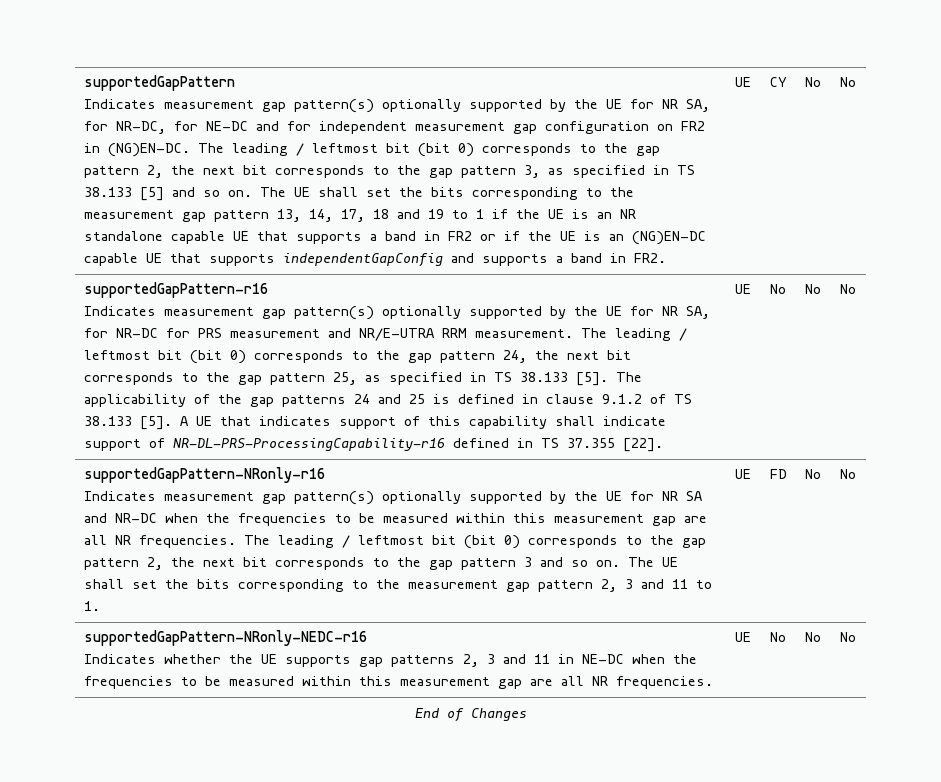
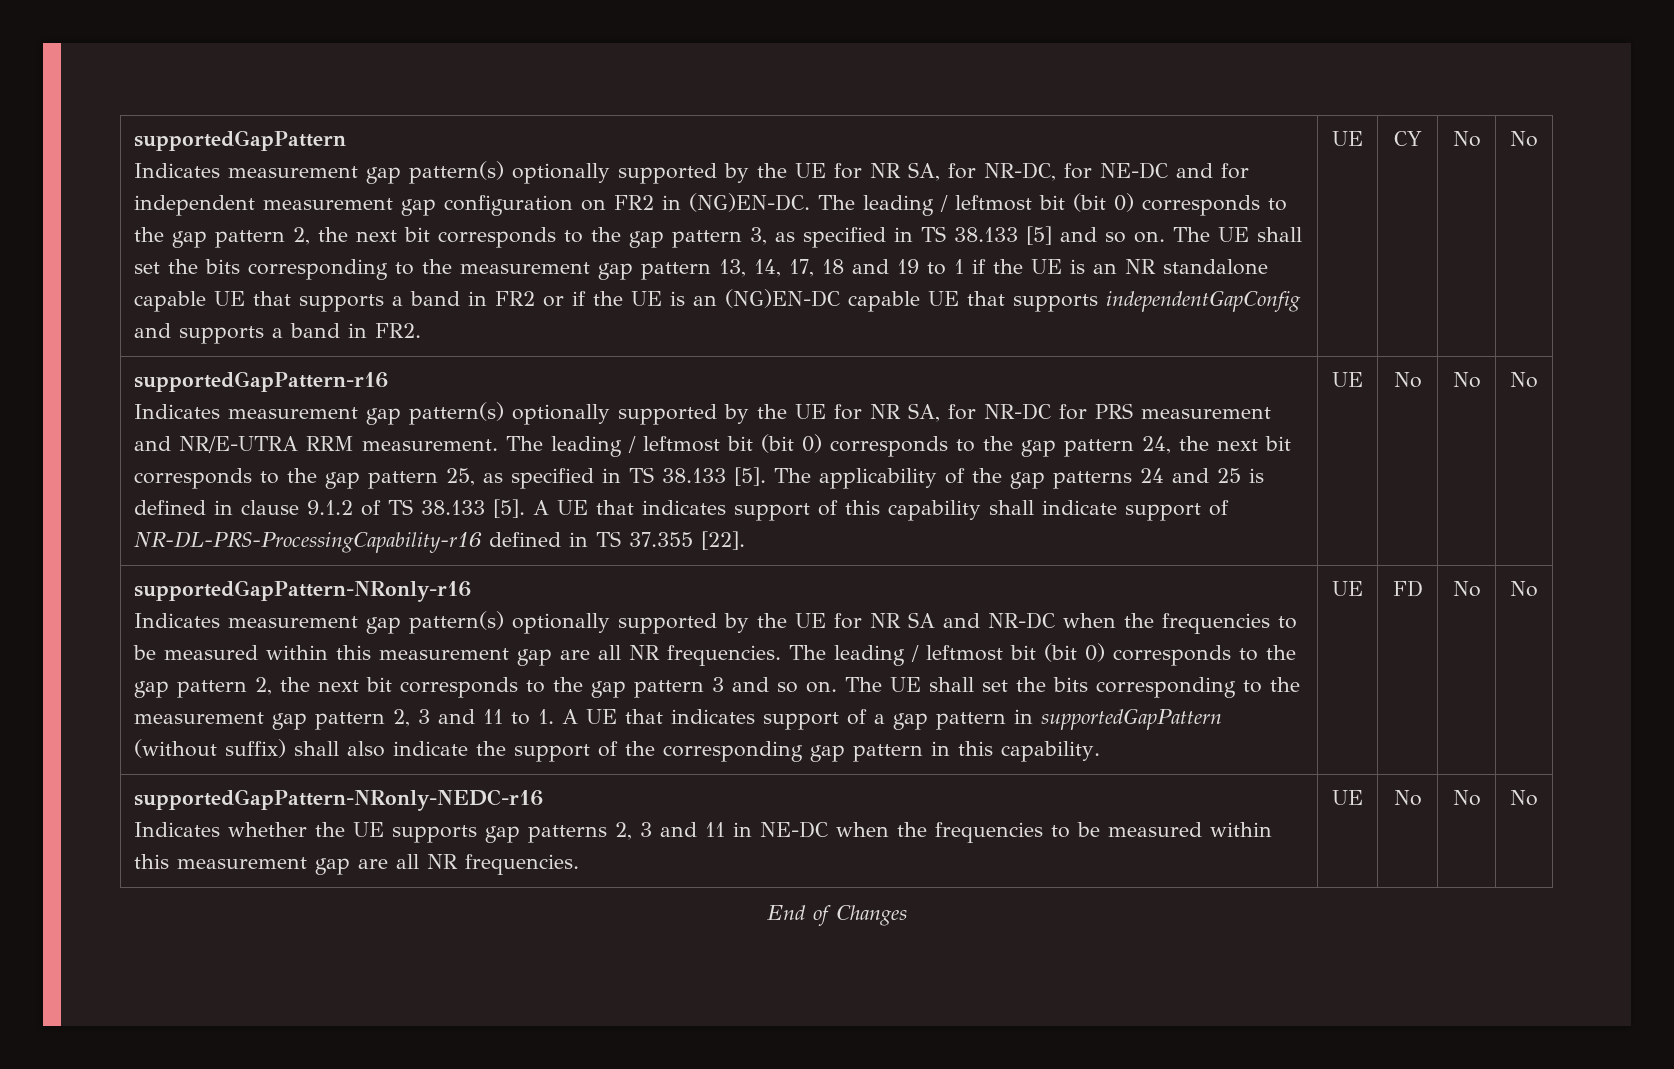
- The UE shall set the bits corresponding to the measurement gap pattern 2, 3 and 11 to 1.
+ The UE shall set the bits corresponding to the measurement gap pattern 2, 3 and 11 to 1. A UE that indicates support of a gap pattern in supportedGapPattern (without suffix) shall also indicate the support of the corresponding gap pattern in this capability.

